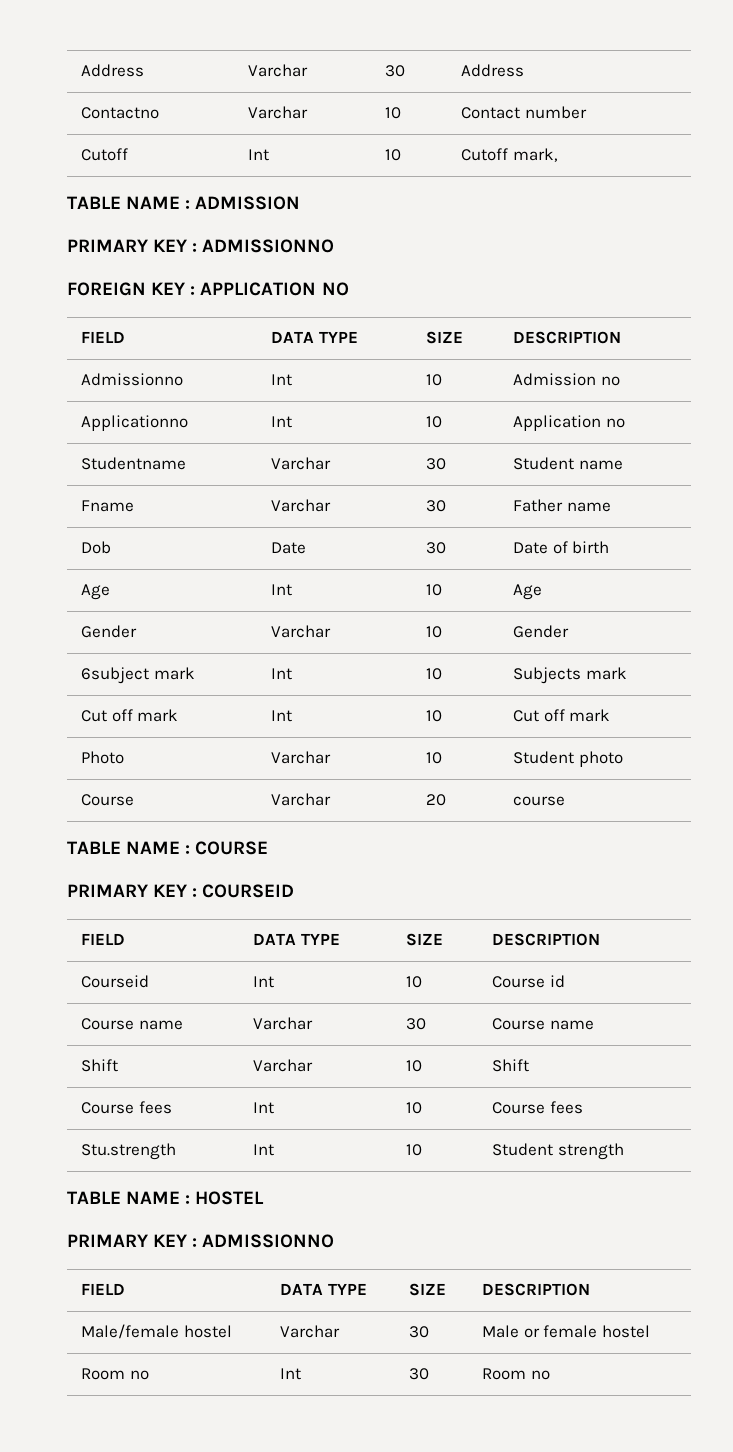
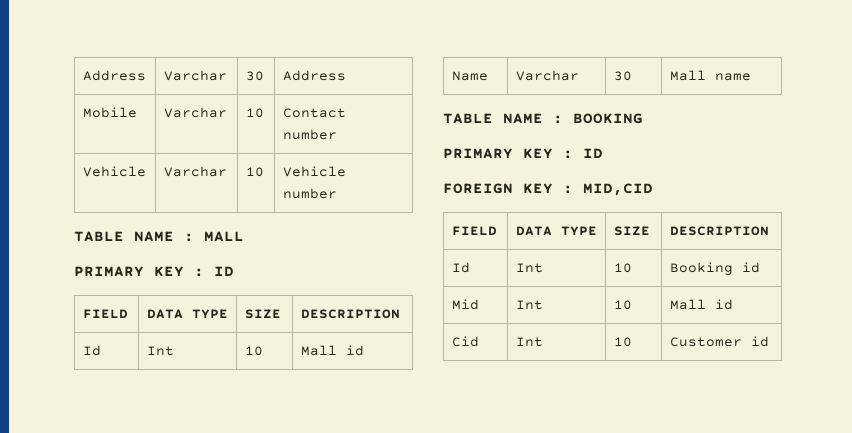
- Contactno | Varchar | 10 | Contact number
+ Mobile | Varchar | 10 | Contact number
- Cutoff | Int | 10 | Cutoff mark,
- TABLE NAME : ADMISSION
- PRIMARY KEY : ADMISSIONNO
- FOREIGN KEY : APPLICATION NO
+ Vehicle | Varchar | 10 | Vehicle number
+ TABLE NAME : MALL
+ PRIMARY KEY : ID
  FIELD | DATA TYPE | SIZE | DESCRIPTION
- Admissionno | Int | 10 | Admission no
- Applicationno | Int | 10 | Application no
- Studentname | Varchar | 30 | Student name
- Fname | Varchar | 30 | Father name
- Dob | Date | 30 | Date of birth
- Age | Int | 10 | Age
- Gender | Varchar | 10 | Gender
- 6subject mark | Int | 10 | Subjects mark
- Cut off mark | Int | 10 | Cut off mark
- Photo | Varchar | 10 | Student photo
- Course | Varchar | 20 | course
- TABLE NAME : COURSE
- PRIMARY KEY : COURSEID
+ Id | Int | 10 | Mall id
+ Name | Varchar | 30 | Mall name
+ TABLE NAME : BOOKING
+ PRIMARY KEY : ID
+ FOREIGN KEY : MID,CID
  FIELD | DATA TYPE | SIZE | DESCRIPTION
- Courseid | Int | 10 | Course id
- Course name | Varchar | 30 | Course name
- Shift | Varchar | 10 | Shift
- Course fees | Int | 10 | Course fees
- Stu.strength | Int | 10 | Student strength
- TABLE NAME : HOSTEL
- PRIMARY KEY : ADMISSIONNO
- FIELD | DATA TYPE | SIZE | DESCRIPTION
- Male/female hostel | Varchar | 30 | Male or female hostel
- Room no | Int | 30 | Room no
+ Id | Int | 10 | Booking id
+ Mid | Int | 10 | Mall id
+ Cid | Int | 10 | Customer id

